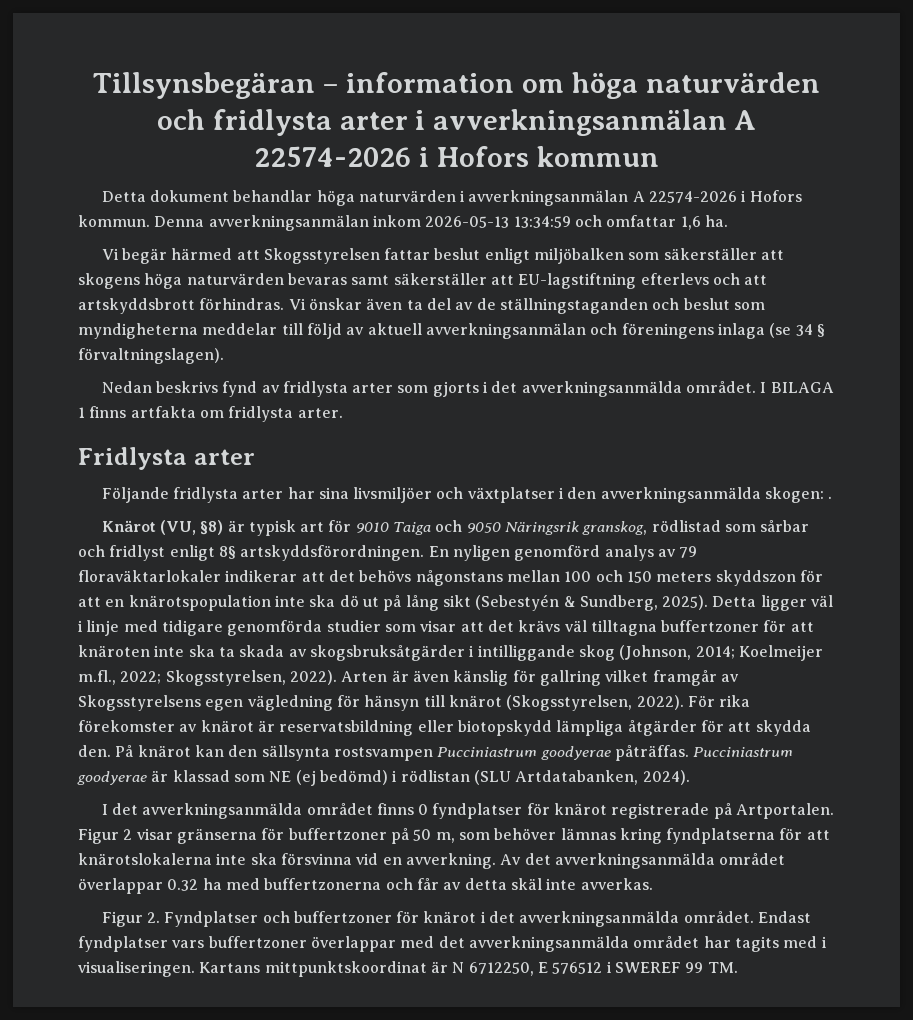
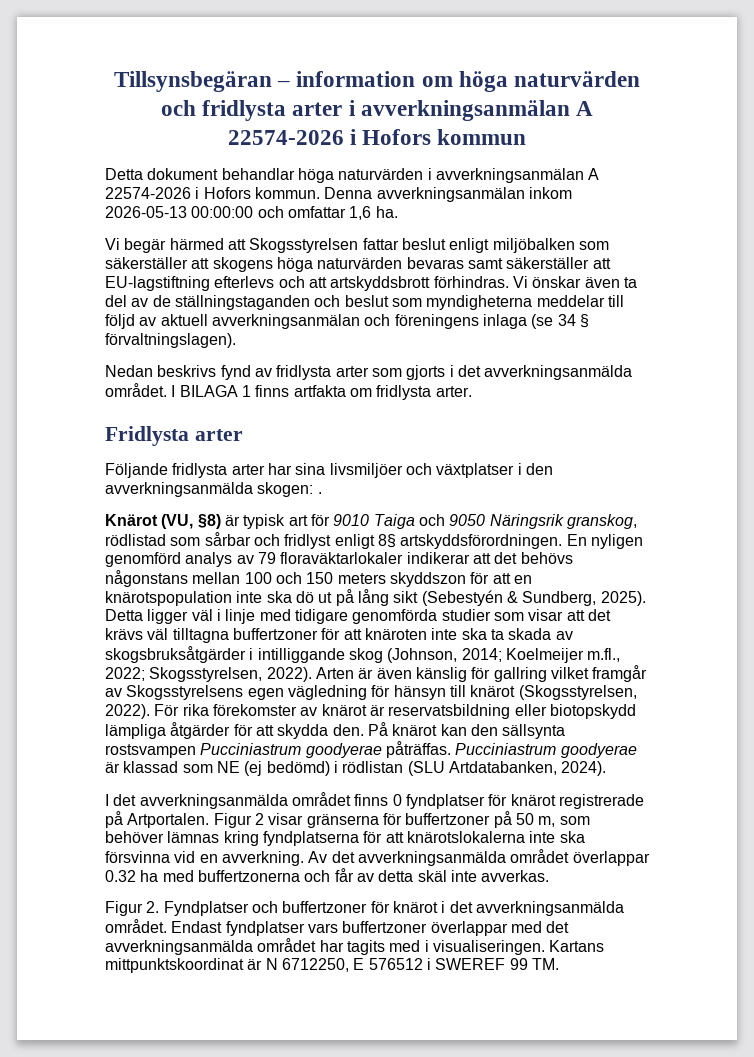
- Denna avverkningsanmälan inkom 2026-05-13 13:34:59 och omfattar 1,6 ha.
+ Denna avverkningsanmälan inkom 2026-05-13 00:00:00 och omfattar 1,6 ha.

